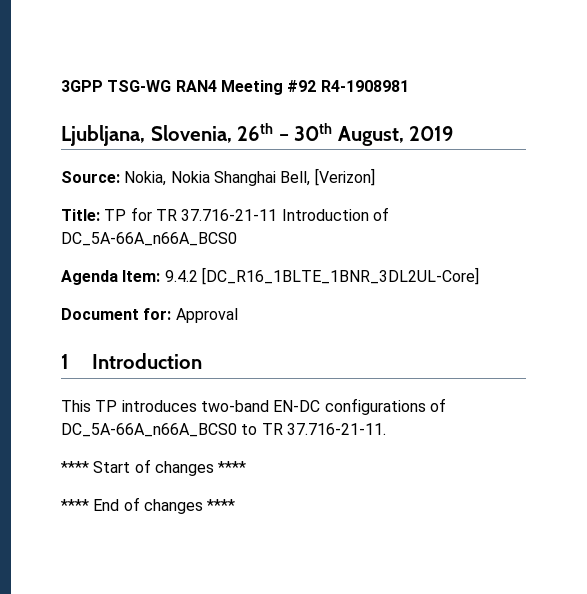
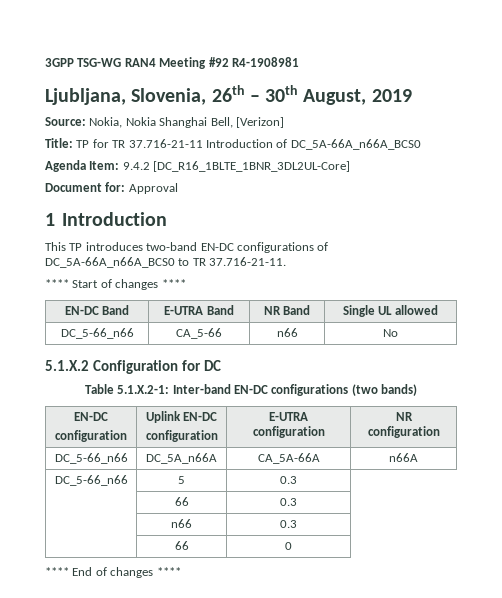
+ EN-DC Band | E-UTRA Band | NR Band | Single UL allowed
+ DC_5-66_n66 | CA_5-66 | n66 | No
+ 5.1.X.2 Configuration for DC
+ Table 5.1.X.2-1: Inter-band EN-DC configurations (two bands)
+ EN-DC
+ configuration | Uplink EN-DC
+ configuration | E-UTRA configuration | NR configuration
+ DC_5-66_n66 | DC_5A_n66A | CA_5A-66A | n66A
+ DC_5-66_n66 | 5 | 0.3
+ | 66 | 0.3
+ | n66 | 0.3
+ | 66 | 0

